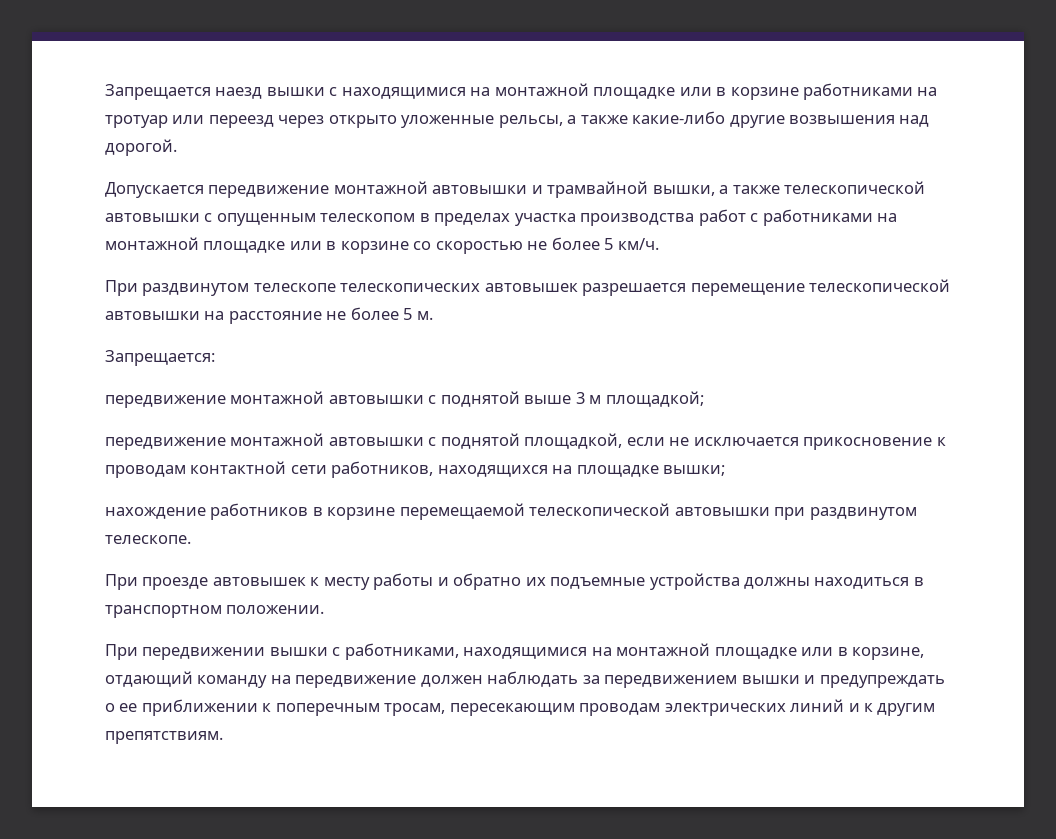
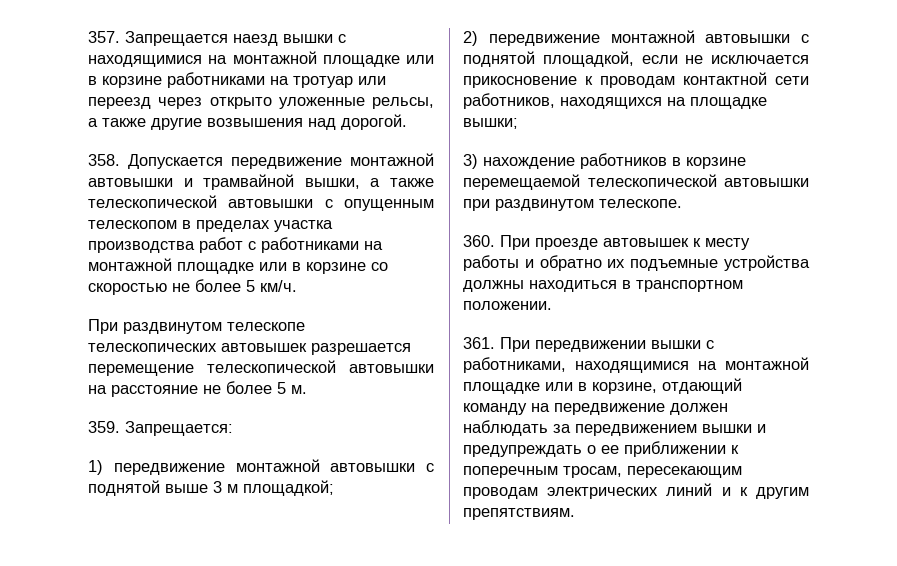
- Запрещается наезд вышки с находящимися на монтажной площадке или в корзине работниками на тротуар или переезд через открыто уложенные рельсы, а также какие-либо другие возвышения над дорогой.
+ 357. Запрещается наезд вышки с находящимися на монтажной площадке или в корзине работниками на тротуар или переезд через открыто уложенные рельсы, а также другие возвышения над дорогой.
- Допускается передвижение монтажной автовышки и трамвайной вышки, а также телескопической автовышки с опущенным телескопом в пределах участка производства работ с работниками на монтажной площадке или в корзине со скоростью не более 5 км/ч.
+ 358. Допускается передвижение монтажной автовышки и трамвайной вышки, а также телескопической автовышки с опущенным телескопом в пределах участка производства работ с работниками на монтажной площадке или в корзине со скоростью не более 5 км/ч.
- Запрещается:
+ 359. Запрещается:
- передвижение монтажной автовышки с поднятой выше 3 м площадкой;
+ 1) передвижение монтажной автовышки с поднятой выше 3 м площадкой;
- передвижение монтажной автовышки с поднятой площадкой, если не исключается прикосновение к проводам контактной сети работников, находящихся на площадке вышки;
+ 2) передвижение монтажной автовышки с поднятой площадкой, если не исключается прикосновение к проводам контактной сети работников, находящихся на площадке вышки;
- нахождение работников в корзине перемещаемой телескопической автовышки при раздвинутом телескопе.
+ 3) нахождение работников в корзине перемещаемой телескопической автовышки при раздвинутом телескопе.
- При проезде автовышек к месту работы и обратно их подъемные устройства должны находиться в транспортном положении.
+ 360. При проезде автовышек к месту работы и обратно их подъемные устройства должны находиться в транспортном положении.
- При передвижении вышки с работниками, находящимися на монтажной площадке или в корзине, отдающий команду на передвижение должен наблюдать за передвижением вышки и предупреждать о ее приближении к поперечным тросам, пересекающим проводам электрических линий и к другим препятствиям.
+ 361. При передвижении вышки с работниками, находящимися на монтажной площадке или в корзине, отдающий команду на передвижение должен наблюдать за передвижением вышки и предупреждать о ее приближении к поперечным тросам, пересекающим проводам электрических линий и к другим препятствиям.

